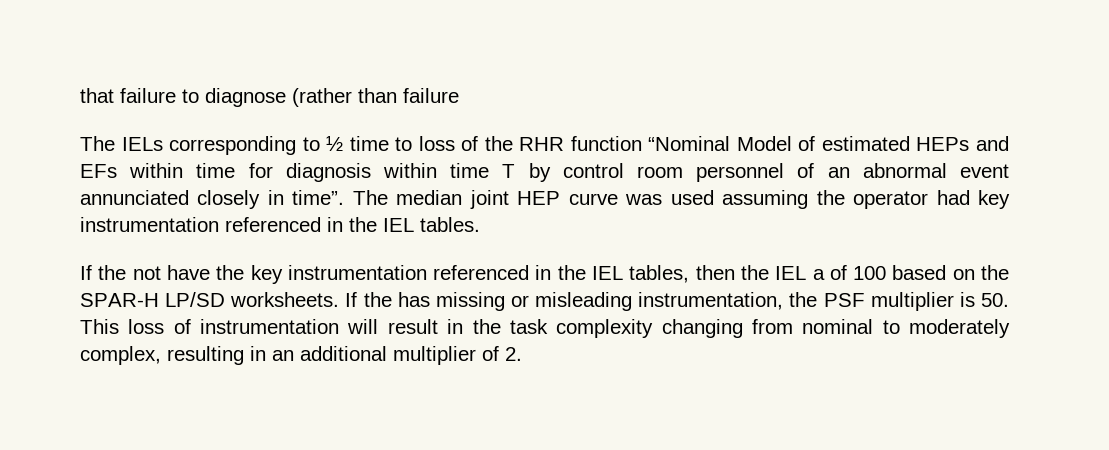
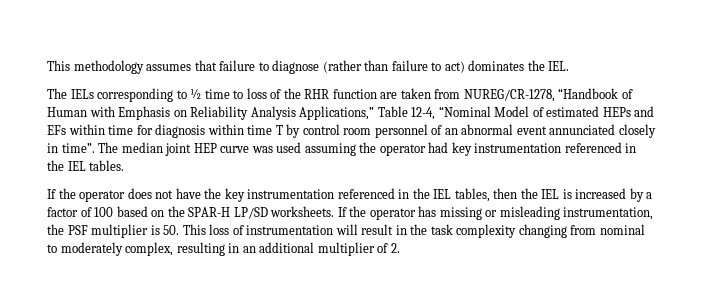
- that failure to diagnose (rather than failure
+ This methodology assumes that failure to diagnose (rather than failure to act) dominates the IEL.
- The IELs corresponding to ½ time to loss of the RHR function “Nominal Model of estimated HEPs and EFs within time for diagnosis within time T by control room personnel of an abnormal event annunciated closely in time”.
+ The IELs corresponding to ½ time to loss of the RHR function are taken from NUREG/CR-1278, “Handbook of Human with Emphasis on Reliability Analysis Applications,” Table 12-4, “Nominal Model of estimated HEPs and EFs within time for diagnosis within time T by control room personnel of an abnormal event annunciated closely in time”.
- If the not have the key instrumentation referenced in the IEL tables, then the IEL a of 100 based on the SPAR-H LP/SD worksheets.
+ If the operator does not have the key instrumentation referenced in the IEL tables, then the IEL is increased by a factor of 100 based on the SPAR-H LP/SD worksheets.
- If the has missing or misleading instrumentation, the PSF multiplier is 50. This loss of instrumentation will result in the task complexity changing from nominal to moderately complex, resulting in an additional multiplier of 2.
+ If the operator has missing or misleading instrumentation, the PSF multiplier is 50. This loss of instrumentation will result in the task complexity changing from nominal to moderately complex, resulting in an additional multiplier of 2.

